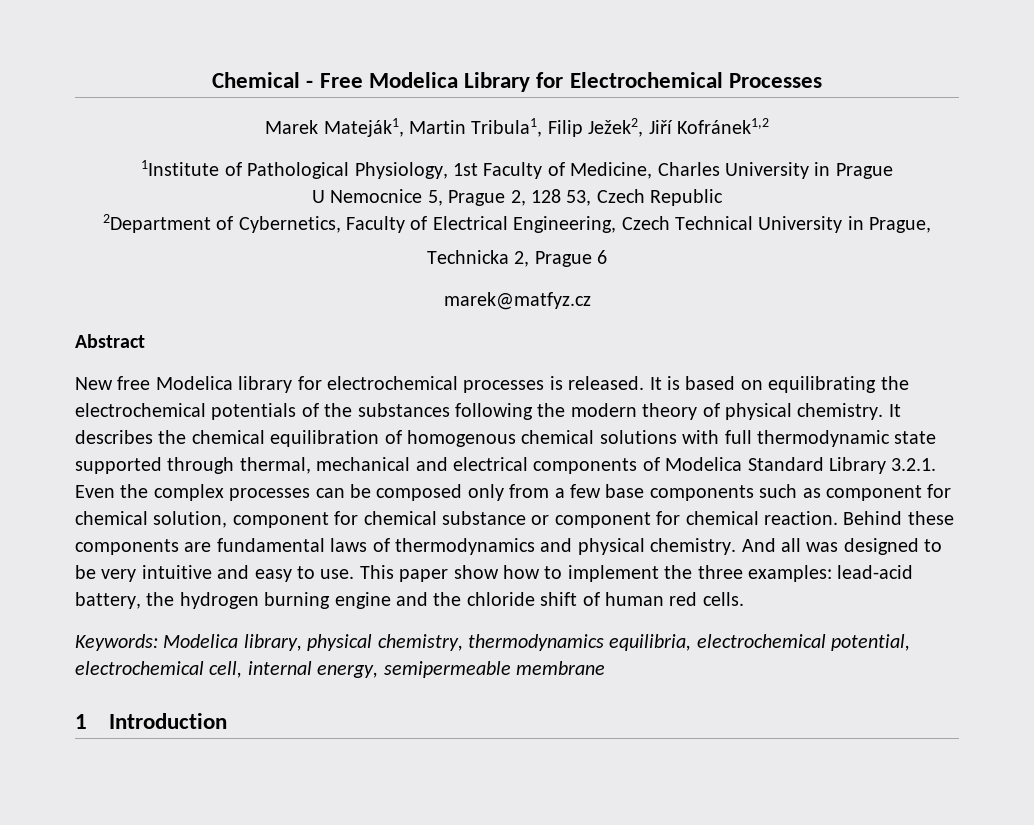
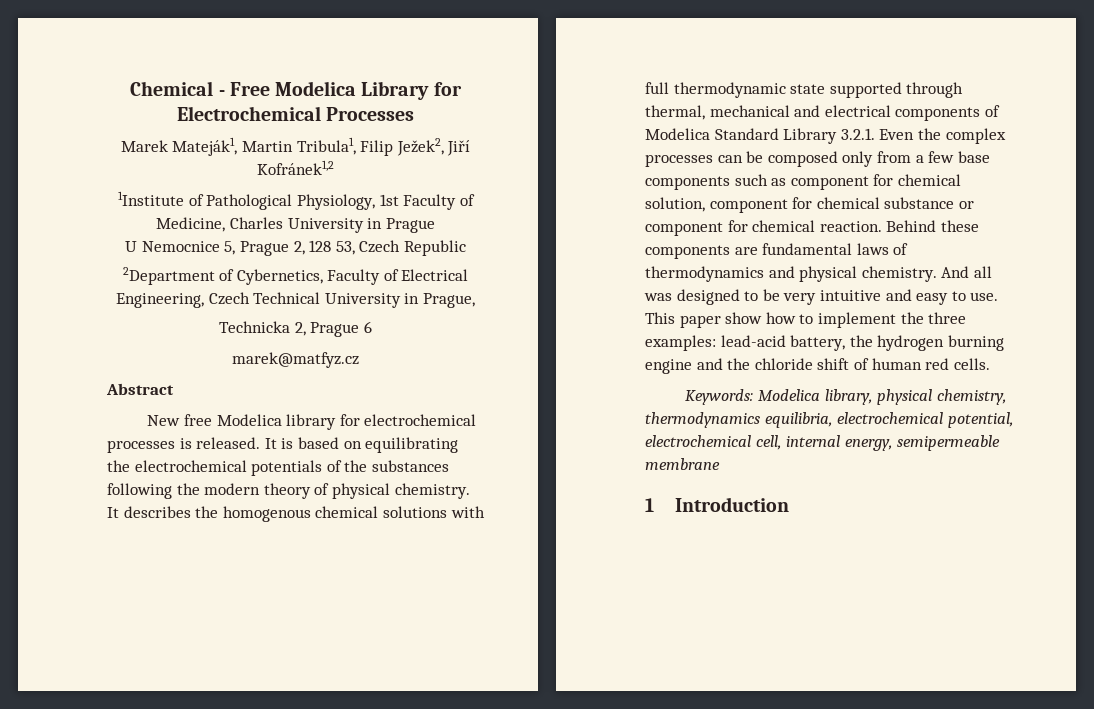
- It describes the chemical equilibration of homogenous chemical solutions with full thermodynamic state supported through thermal, mechanical and electrical components of Modelica Standard Library 3.2.1. Even the complex processes can be composed only from a few base components such as component for chemical solution, component for chemical substance or component for chemical reaction.
+ It describes the homogenous chemical solutions with full thermodynamic state supported through thermal, mechanical and electrical components of Modelica Standard Library 3.2.1. Even the complex processes can be composed only from a few base components such as component for chemical solution, component for chemical substance or component for chemical reaction.

